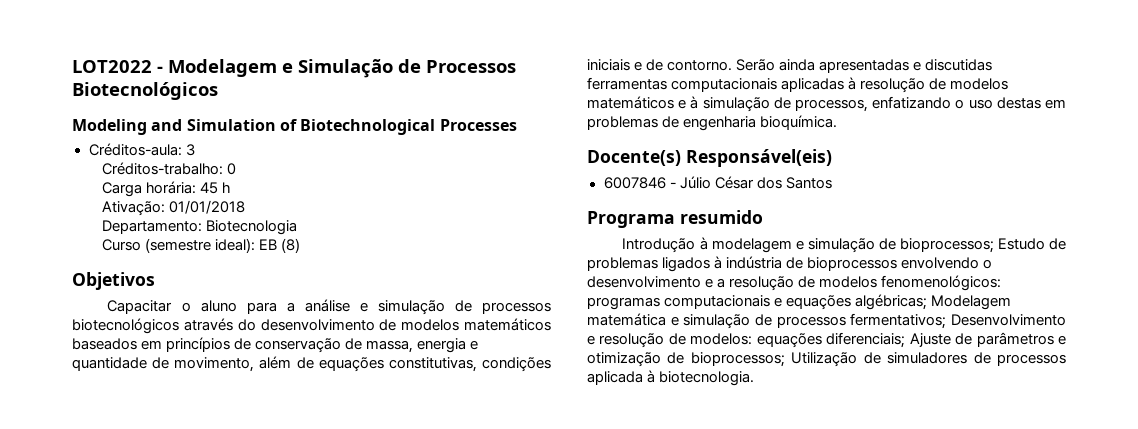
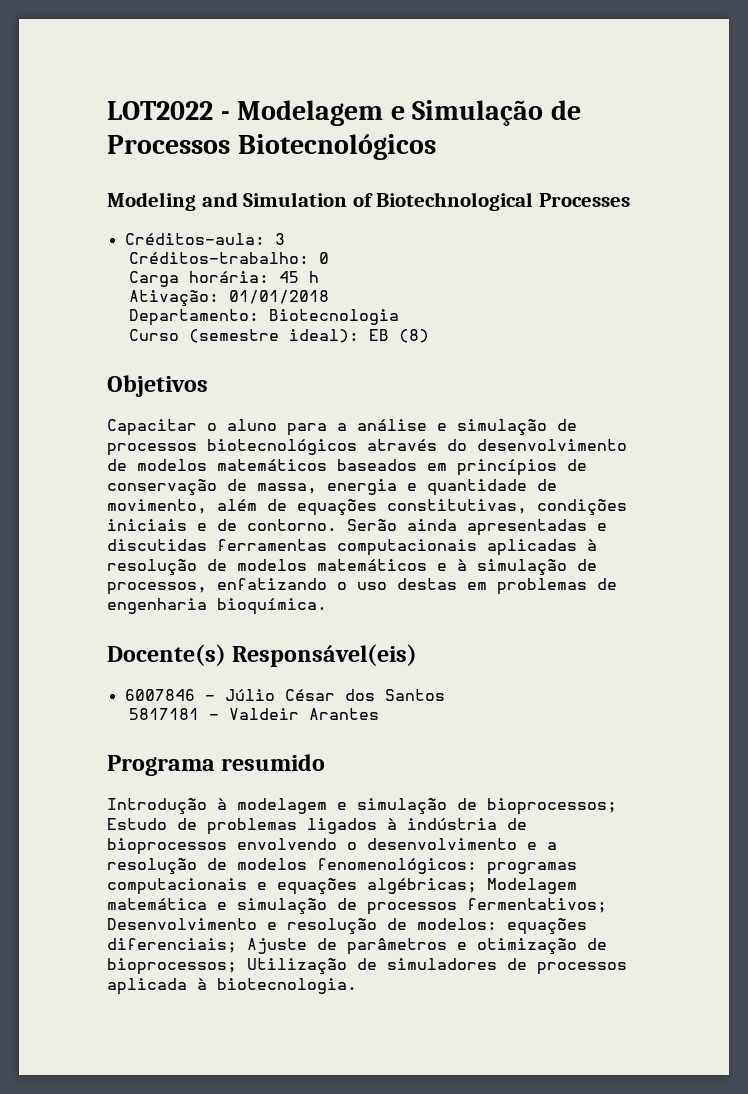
+ 5817181 - Valdeir Arantes

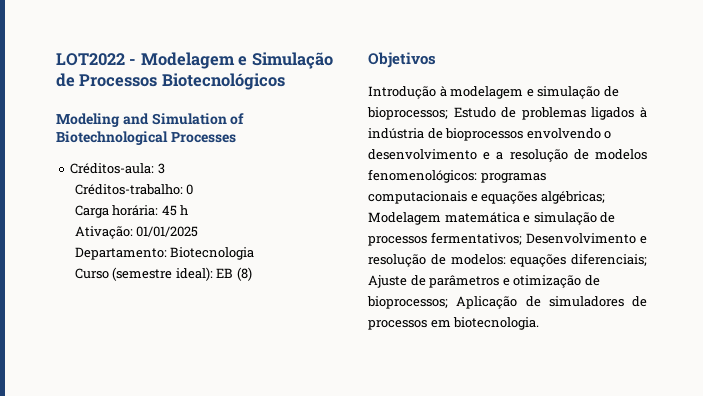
- Ativação: 01/01/2018
+ Ativação: 01/01/2025
- Capacitar o aluno para a análise e simulação de processos biotecnológicos através do desenvolvimento de modelos matemáticos baseados em princípios de conservação de massa, energia e quantidade de movimento, além de equações constitutivas, condições iniciais e de contorno. Serão ainda apresentadas e discutidas ferramentas computacionais aplicadas à resolução de modelos matemáticos e à simulação de processos, enfatizando o uso destas em problemas de engenharia bioquímica.
- Docente(s) Responsável(eis)
- 6007846 - Júlio César dos Santos
- 5817181 - Valdeir Arantes
- Programa resumido
- Introdução à modelagem e simulação de bioprocessos; Estudo de problemas ligados à indústria de bioprocessos envolvendo o desenvolvimento e a resolução de modelos fenomenológicos: programas computacionais e equações algébricas; Modelagem matemática e simulação de processos fermentativos; Desenvolvimento e resolução de modelos: equações diferenciais; Ajuste de parâmetros e otimização de bioprocessos; Utilização de simuladores de processos aplicada à biotecnologia.
+ Introdução à modelagem e simulação de bioprocessos; Estudo de problemas ligados à indústria de bioprocessos envolvendo o desenvolvimento e a resolução de modelos fenomenológicos: programas computacionais e equações algébricas; Modelagem matemática e simulação de processos fermentativos; Desenvolvimento e resolução de modelos: equações diferenciais; Ajuste de parâmetros e otimização de bioprocessos; Aplicação de simuladores de processos em biotecnologia.

